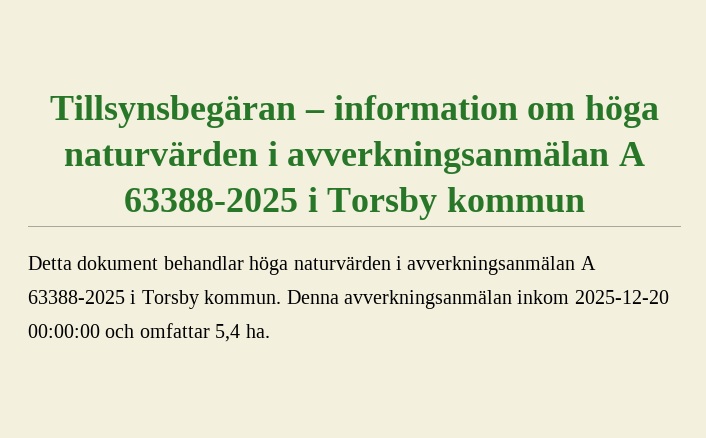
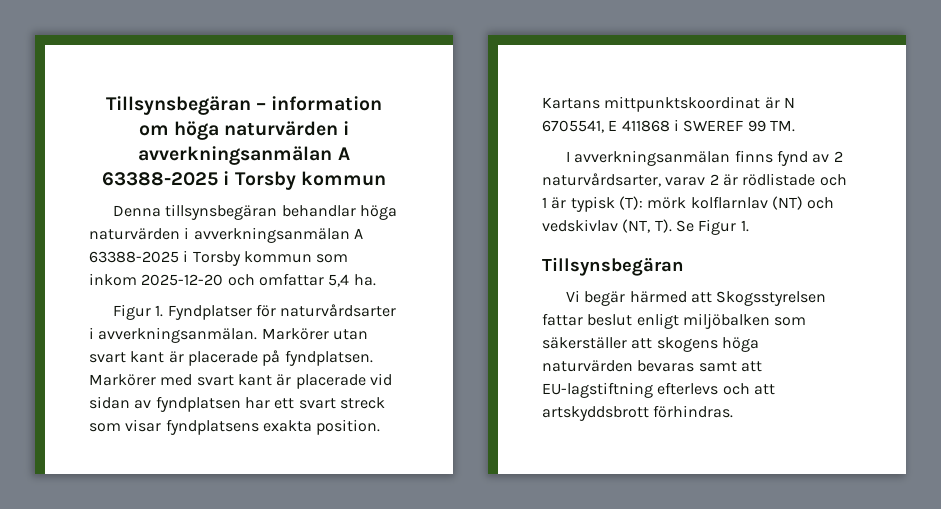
- Detta dokument behandlar höga naturvärden i avverkningsanmälan A 63388-2025 i Torsby kommun. Denna avverkningsanmälan inkom 2025-12-20 00:00:00 och omfattar 5,4 ha.
+ Denna tillsynsbegäran behandlar höga naturvärden i avverkningsanmälan A 63388-2025 i Torsby kommun som inkom 2025-12-20 och omfattar 5,4 ha.
+ Figur 1. Fyndplatser för naturvårdsarter i avverkningsanmälan. Markörer utan svart kant är placerade på fyndplatsen. Markörer med svart kant är placerade vid sidan av fyndplatsen har ett svart streck som visar fyndplatsens exakta position. Kartans mittpunktskoordinat är N 6705541, E 411868 i SWEREF 99 TM.
+ I avverkningsanmälan finns fynd av 2 naturvårdsarter, varav 2 är rödlistade och 1 är typisk (T): mörk kolflarnlav (NT) och vedskivlav (NT, T). Se Figur 1.
+ Tillsynsbegäran
+ Vi begär härmed att Skogsstyrelsen fattar beslut enligt miljöbalken som säkerställer att skogens höga naturvärden bevaras samt att EU-lagstiftning efterlevs och att artskyddsbrott förhindras.

